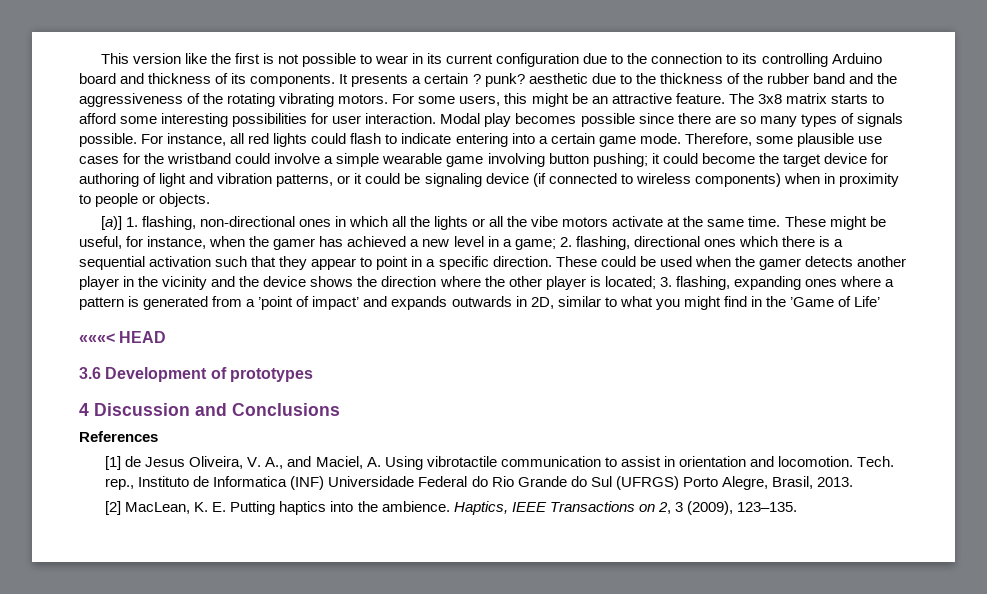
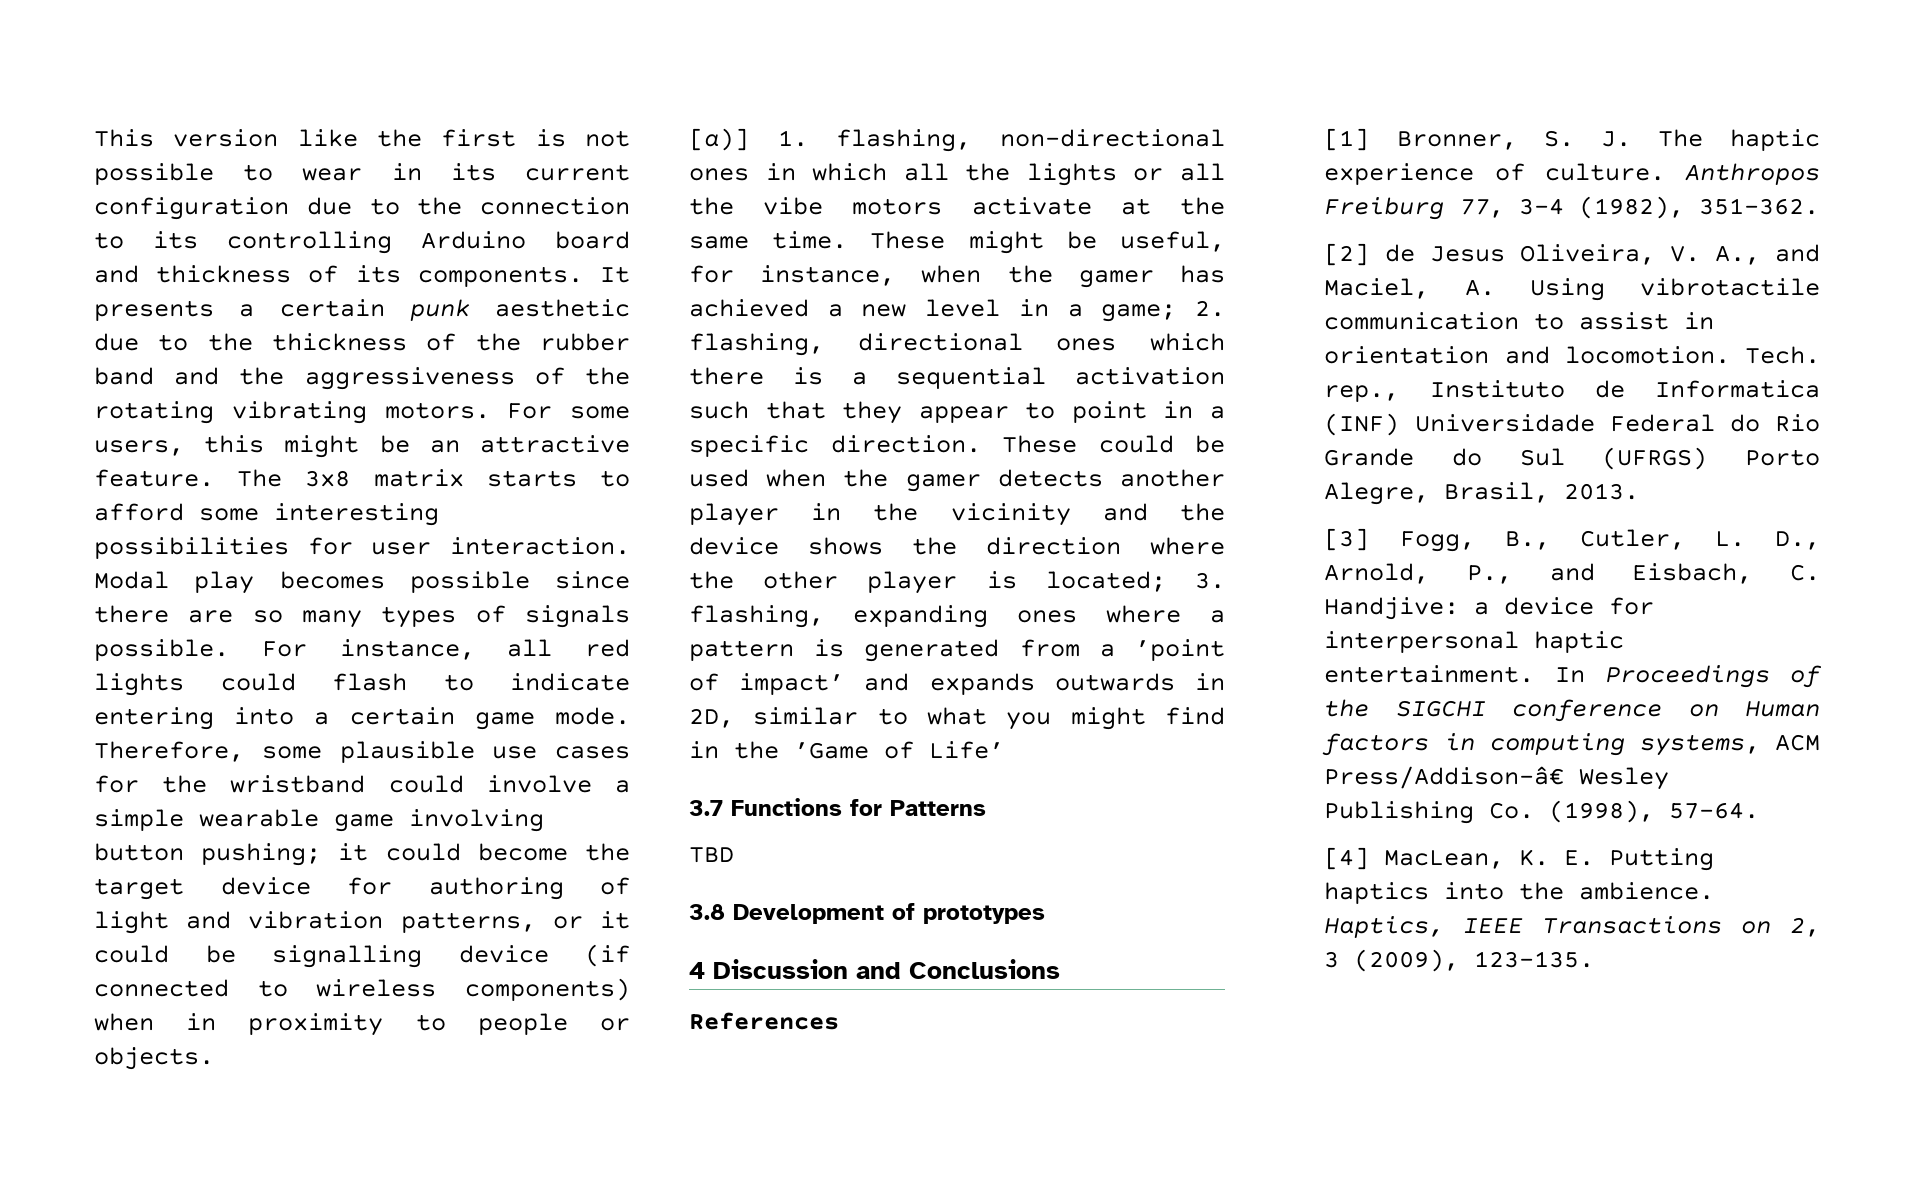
- It presents a certain ? punk? aesthetic due to the thickness of the rubber band and the aggressiveness of the rotating vibrating motors.
+ It presents a certain punk aesthetic due to the thickness of the rubber band and the aggressiveness of the rotating vibrating motors.
- Therefore, some plausible use cases for the wristband could involve a simple wearable game involving button pushing; it could become the target device for authoring of light and vibration patterns, or it could be signaling device (if connected to wireless components) when in proximity to people or objects.
+ Therefore, some plausible use cases for the wristband could involve a simple wearable game involving button pushing; it could become the target device for authoring of light and vibration patterns, or it could be signalling device (if connected to wireless components) when in proximity to people or objects.
- «««< HEAD
- 3.6 Development of prototypes
+ 3.7 Functions for Patterns
+ TBD
+ 3.8 Development of prototypes
- [1] de Jesus Oliveira, V. A., and Maciel, A. Using vibrotactile communication to assist in orientation and locomotion.
+ [1] Bronner, S. J. The haptic experience of culture. Anthropos Freiburg 77, 3-4 (1982), 351–362.
+ [2] de Jesus Oliveira, V. A., and Maciel, A. Using vibrotactile communication to assist in orientation and locomotion.
- [2] MacLean, K. E. Putting haptics into the ambience.
+ [3] Fogg, B., Cutler, L. D., Arnold, P., and Eisbach, C. Handjive: a device for interpersonal haptic entertainment. In Proceedings of the SIGCHI conference on Human factors in computing systems, ACM Press/Addison–â€ Wesley Publishing Co. (1998), 57–64.
+ [4] MacLean, K. E. Putting haptics into the ambience.

